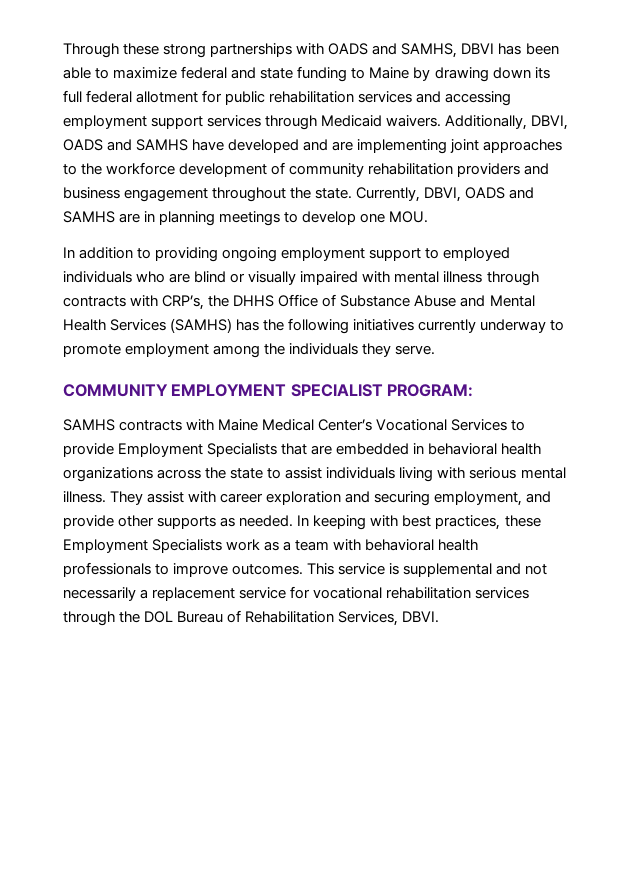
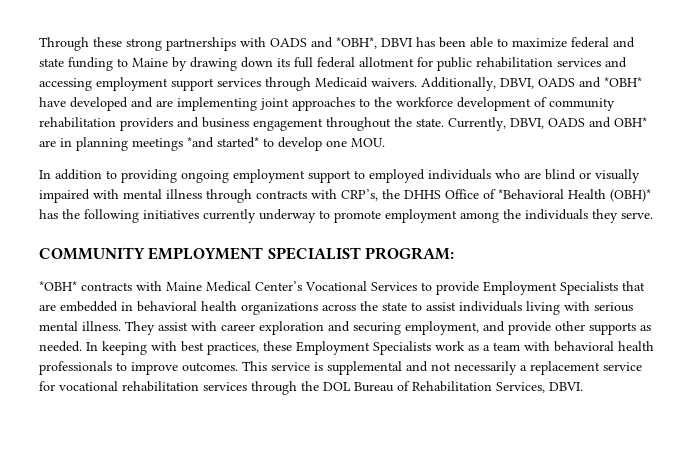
- Through these strong partnerships with OADS and SAMHS, DBVI has been able to maximize federal and state funding to Maine by drawing down its full federal allotment for public rehabilitation services and accessing employment support services through Medicaid waivers.
+ Through these strong partnerships with OADS and *OBH*, DBVI has been able to maximize federal and state funding to Maine by drawing down its full federal allotment for public rehabilitation services and accessing employment support services through Medicaid waivers.
- Additionally, DBVI, OADS and SAMHS have developed and are implementing joint approaches to the workforce development of community rehabilitation providers and business engagement throughout the state.
+ Additionally, DBVI, OADS and *OBH* have developed and are implementing joint approaches to the workforce development of community rehabilitation providers and business engagement throughout the state.
- Currently, DBVI, OADS and SAMHS are in planning meetings to develop one MOU.
+ Currently, DBVI, OADS and OBH* are in planning meetings *and started* to develop one MOU.
- In addition to providing ongoing employment support to employed individuals who are blind or visually impaired with mental illness through contracts with CRP’s, the DHHS Office of Substance Abuse and Mental Health Services (SAMHS) has the following initiatives currently underway to promote employment among the individuals they serve.
+ In addition to providing ongoing employment support to employed individuals who are blind or visually impaired with mental illness through contracts with CRP’s, the DHHS Office of *Behavioral Health (OBH)* has the following initiatives currently underway to promote employment among the individuals they serve.
- SAMHS contracts with Maine Medical Center’s Vocational Services to provide Employment Specialists that are embedded in behavioral health organizations across the state to assist individuals living with serious mental illness.
+ *OBH* contracts with Maine Medical Center’s Vocational Services to provide Employment Specialists that are embedded in behavioral health organizations across the state to assist individuals living with serious mental illness.

